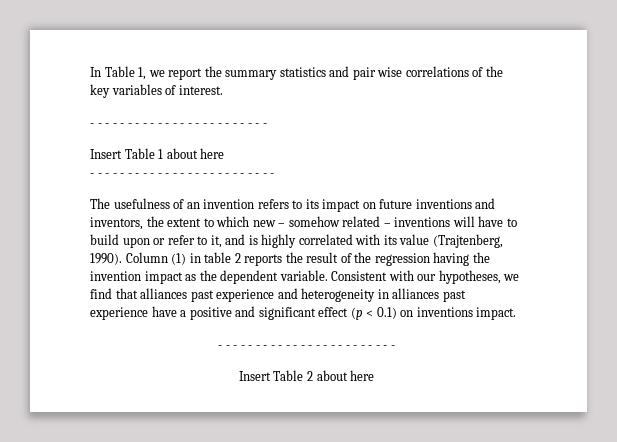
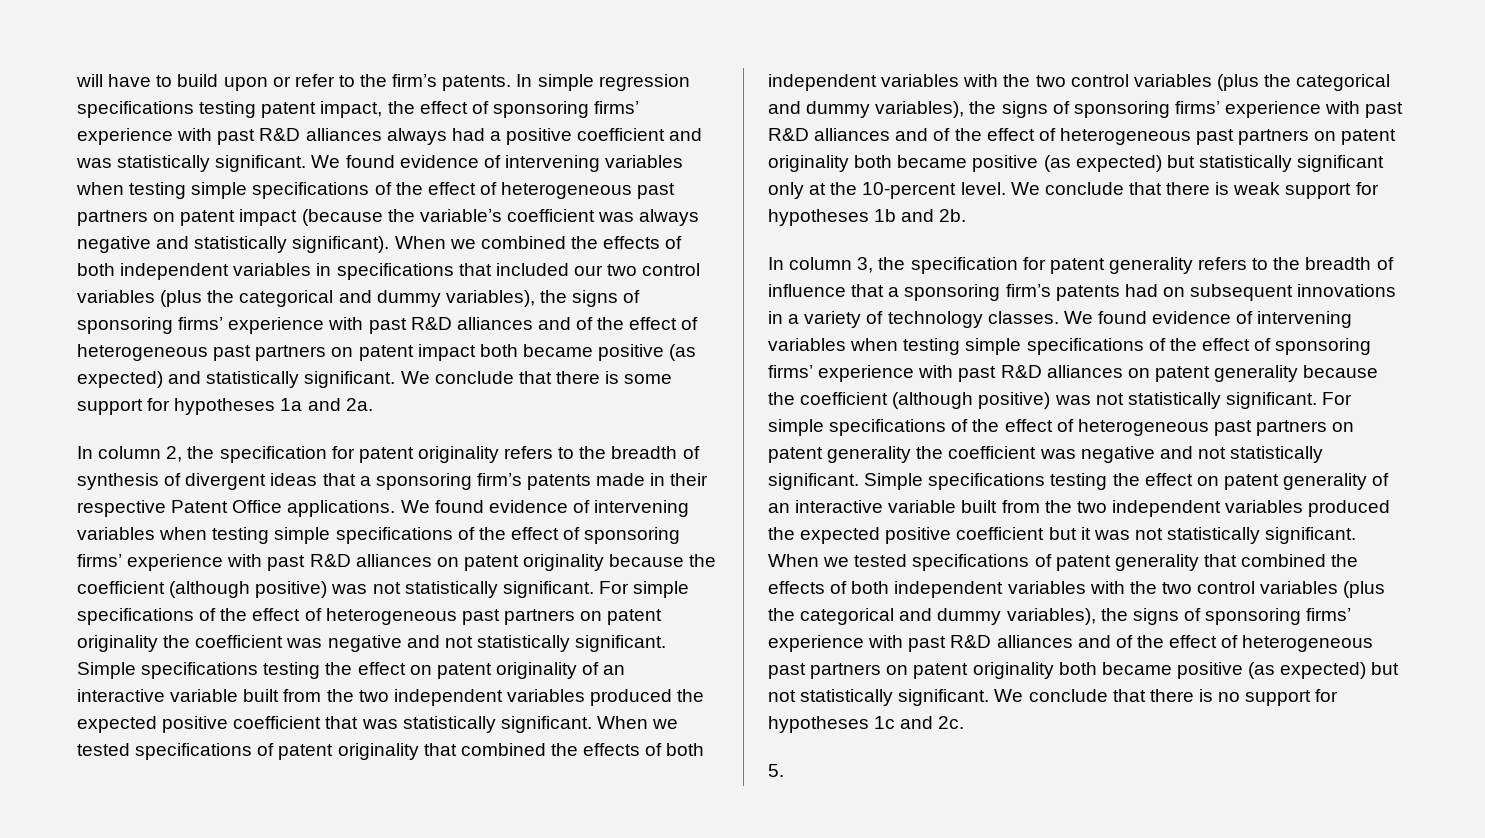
- In Table 1, we report the summary statistics and pair wise correlations of the key variables of interest.
- - - - - - - - - - - - - - - - - - - - - - - - -
- Insert Table 1 about here
- - - - - - - - - - - - - - - - - - - - - - - - - -
- The usefulness of an invention refers to its impact on future inventions and inventors, the extent to which new – somehow related – inventions will have to build upon or refer to it, and is highly correlated with its value (Trajtenberg, 1990). Column (1) in table 2 reports the result of the regression having the invention impact as the dependent variable. Consistent with our hypotheses, we find that alliances past experience and heterogeneity in alliances past experience have a positive and significant effect (p < 0.1) on inventions impact.
- - - - - - - - - - - - - - - - - - - - - - - - -
- Insert Table 2 about here
+ will have to build upon or refer to the firm’s patents. In simple regression specifications testing patent impact, the effect of sponsoring firms’ experience with past R&D alliances always had a positive coefficient and was statistically significant. We found evidence of intervening variables when testing simple specifications of the effect of heterogeneous past partners on patent impact (because the variable’s coefficient was always negative and statistically significant). When we combined the effects of both independent variables in specifications that included our two control variables (plus the categorical and dummy variables), the signs of sponsoring firms’ experience with past R&D alliances and of the effect of heterogeneous past partners on patent impact both became positive (as expected) and statistically significant. We conclude that there is some support for hypotheses 1a and 2a.
+ In column 2, the specification for patent originality refers to the breadth of synthesis of divergent ideas that a sponsoring firm’s patents made in their respective Patent Office applications. We found evidence of intervening variables when testing simple specifications of the effect of sponsoring firms’ experience with past R&D alliances on patent originality because the coefficient (although positive) was not statistically significant. For simple specifications of the effect of heterogeneous past partners on patent originality the coefficient was negative and not statistically significant. Simple specifications testing the effect on patent originality of an interactive variable built from the two independent variables produced the expected positive coefficient that was statistically significant. When we tested specifications of patent originality that combined the effects of both independent variables with the two control variables (plus the categorical and dummy variables), the signs of sponsoring firms’ experience with past R&D alliances and of the effect of heterogeneous past partners on patent originality both became positive (as expected) but statistically significant only at the 10-percent level. We conclude that there is weak support for hypotheses 1b and 2b.
+ In column 3, the specification for patent generality refers to the breadth of influence that a sponsoring firm’s patents had on subsequent innovations in a variety of technology classes. We found evidence of intervening variables when testing simple specifications of the effect of sponsoring firms’ experience with past R&D alliances on patent generality because the coefficient (although positive) was not statistically significant. For simple specifications of the effect of heterogeneous past partners on patent generality the coefficient was negative and not statistically significant. Simple specifications testing the effect on patent generality of an interactive variable built from the two independent variables produced the expected positive coefficient but it was not statistically significant. When we tested specifications of patent generality that combined the effects of both independent variables with the two control variables (plus the categorical and dummy variables), the signs of sponsoring firms’ experience with past R&D alliances and of the effect of heterogeneous past partners on patent originality both became positive (as expected) but not statistically significant. We conclude that there is no support for hypotheses 1c and 2c.
+ 5.

